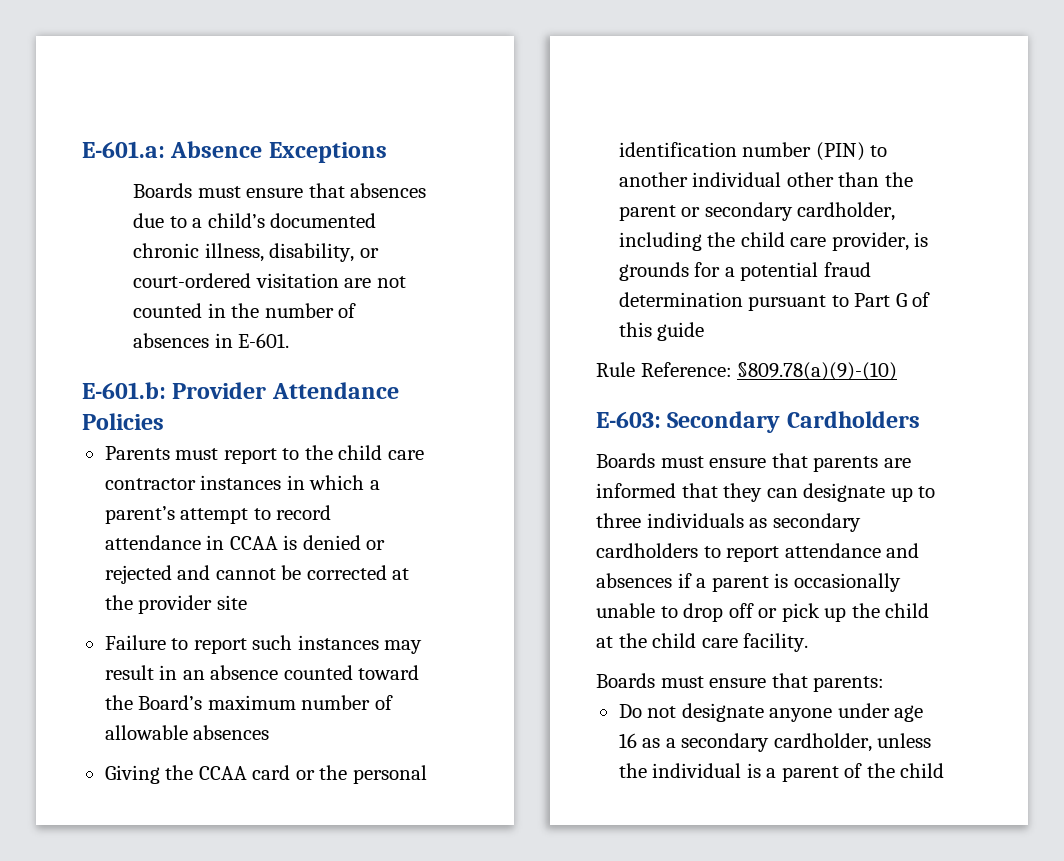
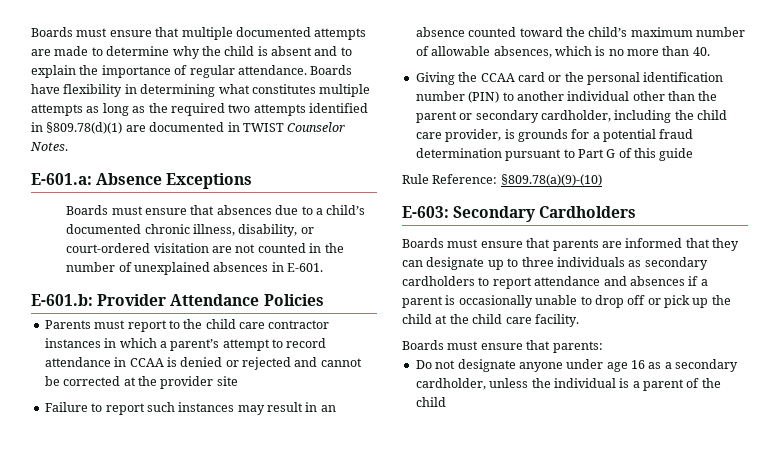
+ Boards must ensure that multiple documented attempts are made to determine why the child is absent and to explain the importance of regular attendance. Boards have flexibility in determining what constitutes multiple attempts as long as the required two attempts identified in §809.78(d)(1) are documented in TWIST Counselor Notes.
- Boards must ensure that absences due to a child’s documented chronic illness, disability, or court-ordered visitation are not counted in the number of absences in E-601.
+ Boards must ensure that absences due to a child’s documented chronic illness, disability, or court-ordered visitation are not counted in the number of unexplained absences in E-601.
- Failure to report such instances may result in an absence counted toward the Board’s maximum number of allowable absences
+ Failure to report such instances may result in an absence counted toward the child’s maximum number of allowable absences, which is no more than 40.

